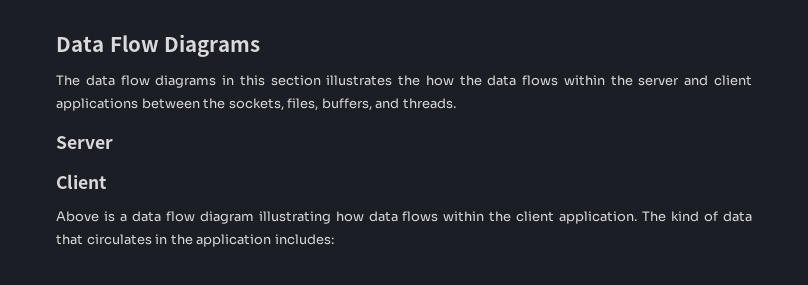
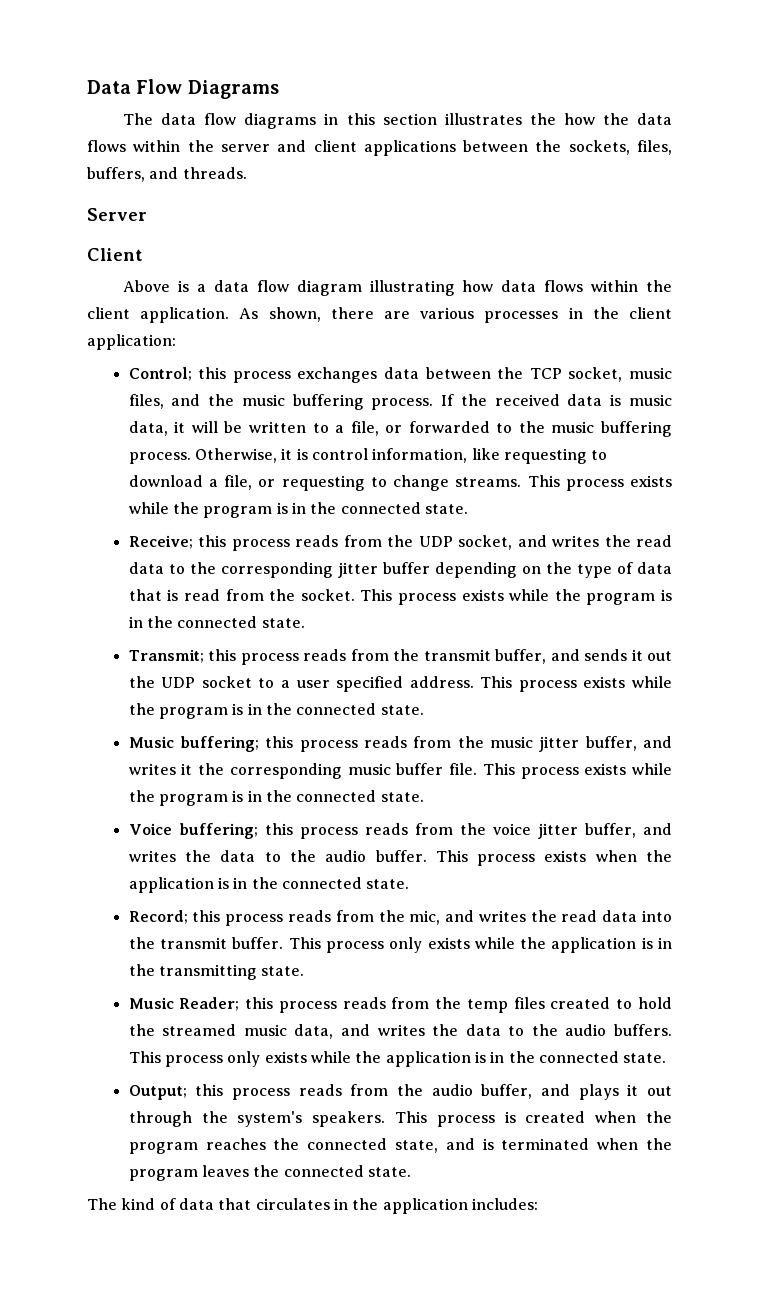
- Above is a data flow diagram illustrating how data flows within the client application. The kind of data that circulates in the application includes:
+ Above is a data flow diagram illustrating how data flows within the client application. As shown, there are various processes in the client application:
+ Control; this process exchanges data between the TCP socket, music files, and the music buffering process. If the received data is music data, it will be written to a file, or forwarded to the music buffering process. Otherwise, it is control information, like requesting to download a file, or requesting to change streams. This process exists while the program is in the connected state.
+ Receive; this process reads from the UDP socket, and writes the read data to the corresponding jitter buffer depending on the type of data that is read from the socket. This process exists while the program is in the connected state.
+ Transmit; this process reads from the transmit buffer, and sends it out the UDP socket to a user specified address. This process exists while the program is in the connected state.
+ Music buffering; this process reads from the music jitter buffer, and writes it the corresponding music buffer file. This process exists while the program is in the connected state.
+ Voice buffering; this process reads from the voice jitter buffer, and writes the data to the audio buffer. This process exists when the application is in the connected state.
+ Record; this process reads from the mic, and writes the read data into the transmit buffer. This process only exists while the application is in the transmitting state.
+ Music Reader; this process reads from the temp files created to hold the streamed music data, and writes the data to the audio buffers. This process only exists while the application is in the connected state.
+ Output; this process reads from the audio buffer, and plays it out through the system's speakers. This process is created when the program reaches the connected state, and is terminated when the program leaves the connected state.
+ The kind of data that circulates in the application includes:

